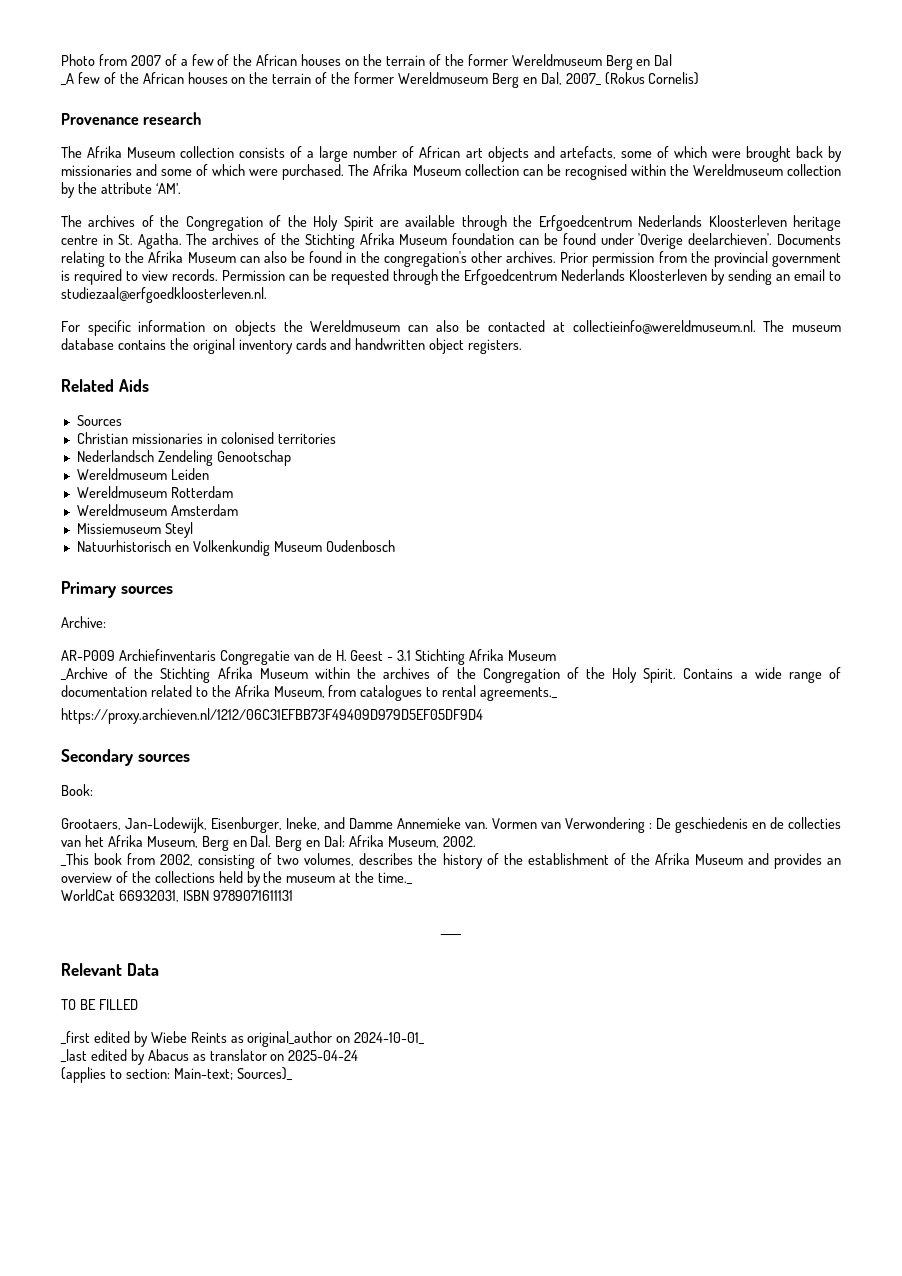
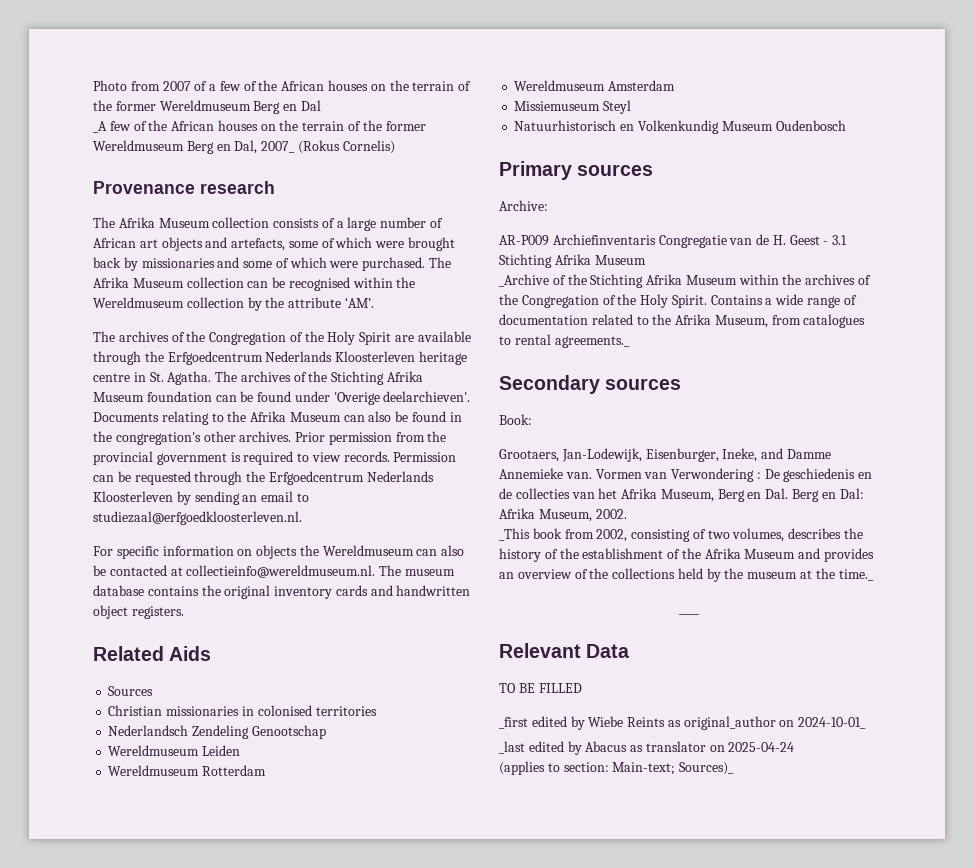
- https://proxy.archieven.nl/1212/06C31EFBB73F49409D979D5EF05DF9D4
- WorldCat 66932031, ISBN 9789071611131

